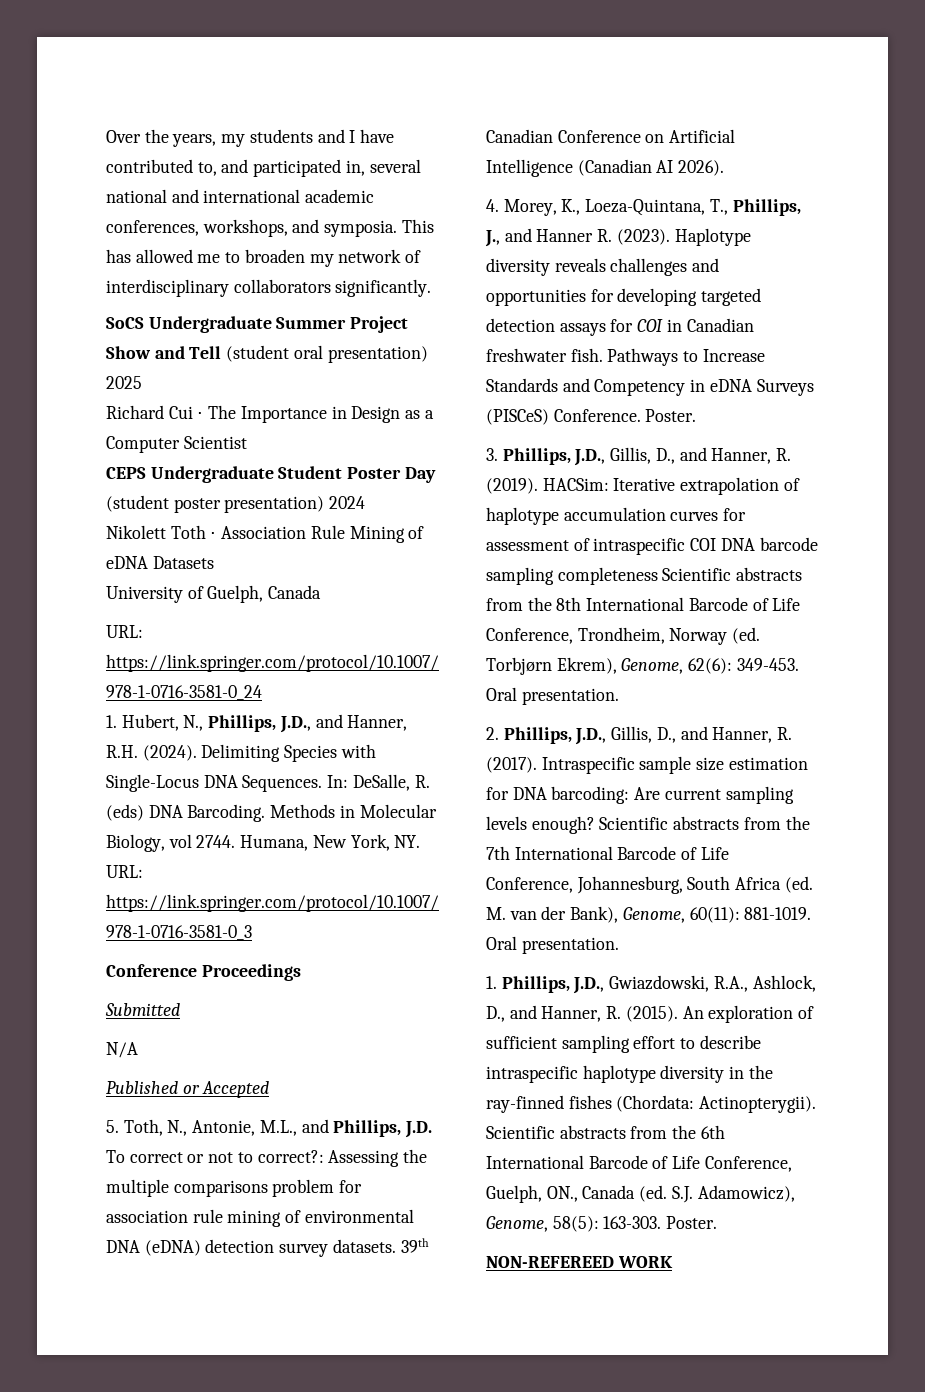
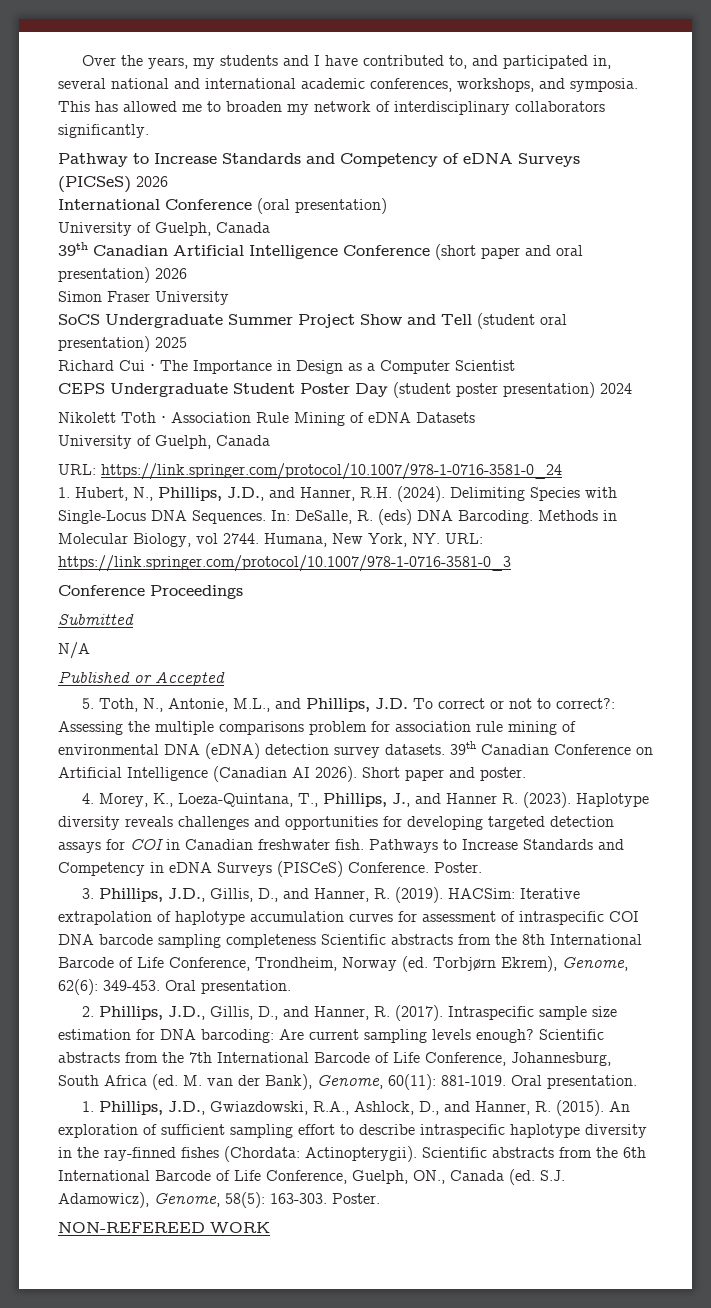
+ Pathway to Increase Standards and Competency of eDNA Surveys (PICSeS) 2026
+ International Conference (oral presentation)
+ University of Guelph, Canada
+ 39th Canadian Artificial Intelligence Conference (short paper and oral presentation) 2026
+ Simon Fraser University
+ Short paper and poster.

